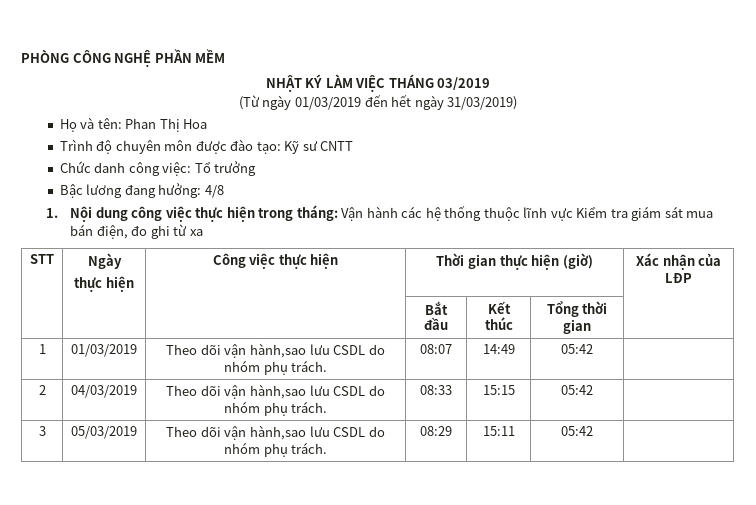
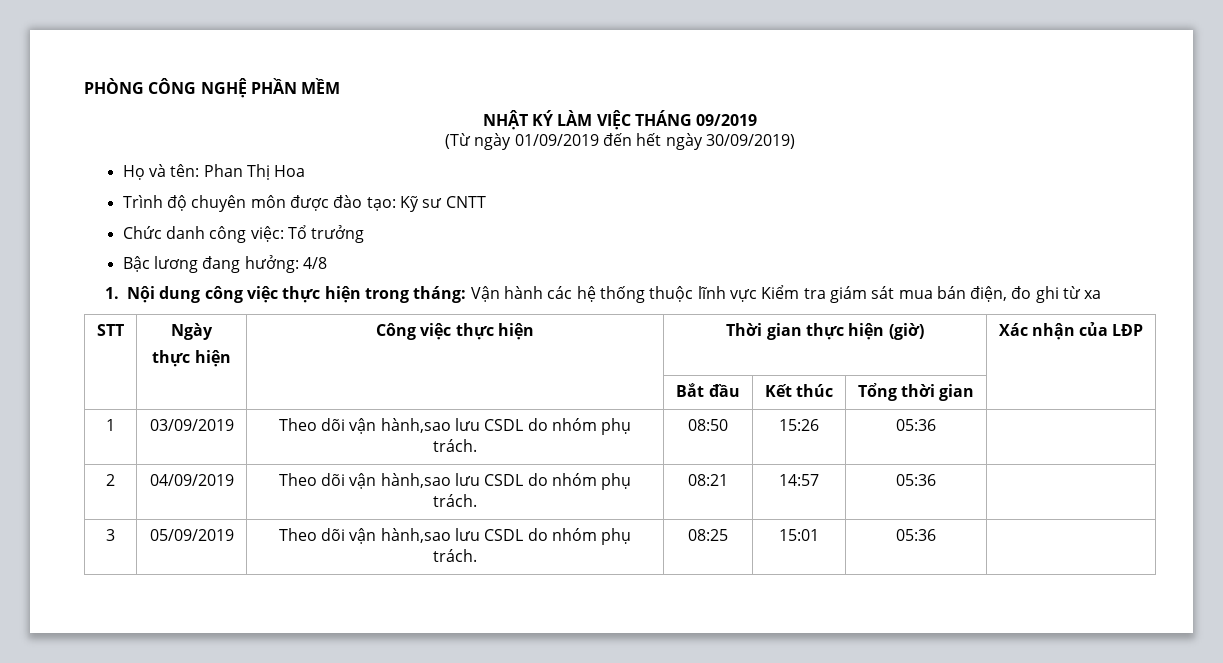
- NHẬT KÝ LÀM VIỆC THÁNG 03/2019
+ NHẬT KÝ LÀM VIỆC THÁNG 09/2019
- (Từ ngày 01/03/2019 đến hết ngày 31/03/2019)
+ (Từ ngày 01/09/2019 đến hết ngày 30/09/2019)
- 1 | 01/03/2019 | Theo dõi vận hành,sao lưu CSDL do nhóm phụ trách. | 08:07 | 14:49 | 05:42 |
+ 1 | 03/09/2019 | Theo dõi vận hành,sao lưu CSDL do nhóm phụ trách. | 08:50 | 15:26 | 05:36 |
- 2 | 04/03/2019 | Theo dõi vận hành,sao lưu CSDL do nhóm phụ trách. | 08:33 | 15:15 | 05:42 |
+ 2 | 04/09/2019 | Theo dõi vận hành,sao lưu CSDL do nhóm phụ trách. | 08:21 | 14:57 | 05:36 |
- 3 | 05/03/2019 | Theo dõi vận hành,sao lưu CSDL do nhóm phụ trách. | 08:29 | 15:11 | 05:42 |
+ 3 | 05/09/2019 | Theo dõi vận hành,sao lưu CSDL do nhóm phụ trách. | 08:25 | 15:01 | 05:36 |

